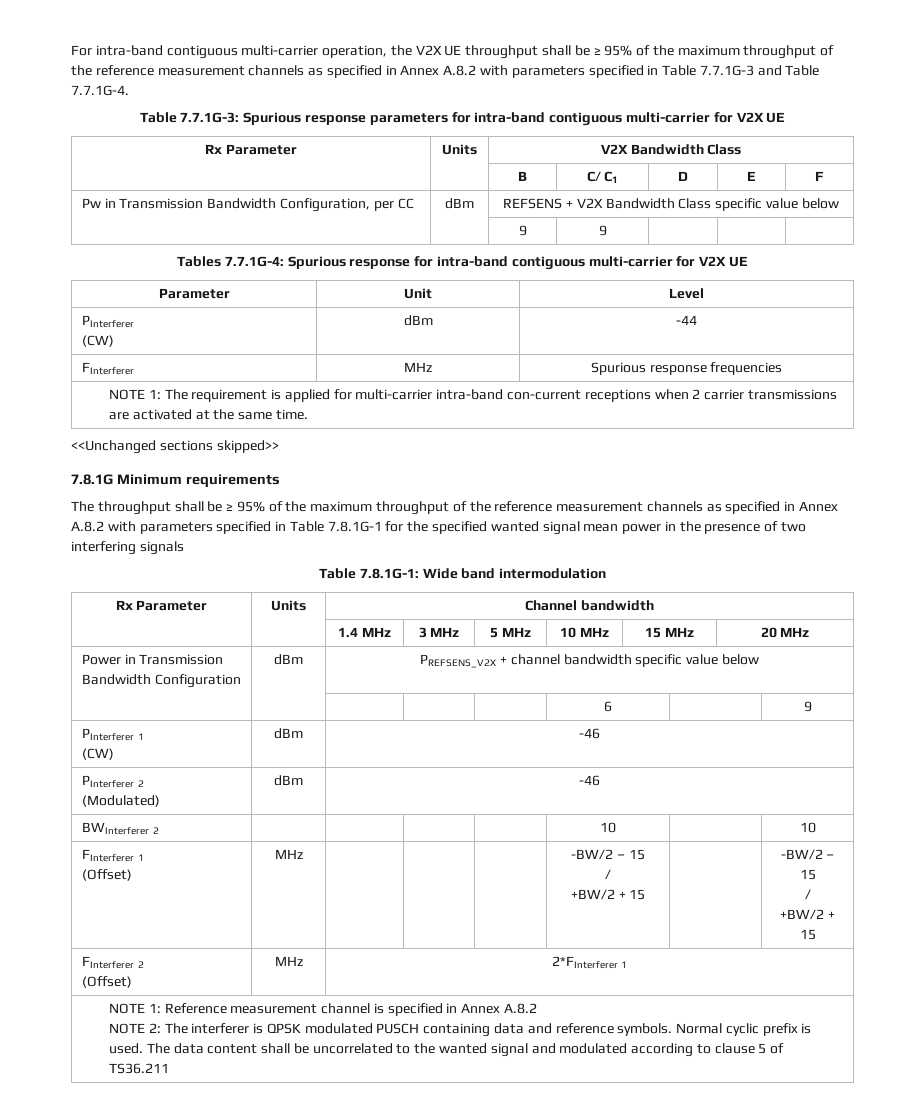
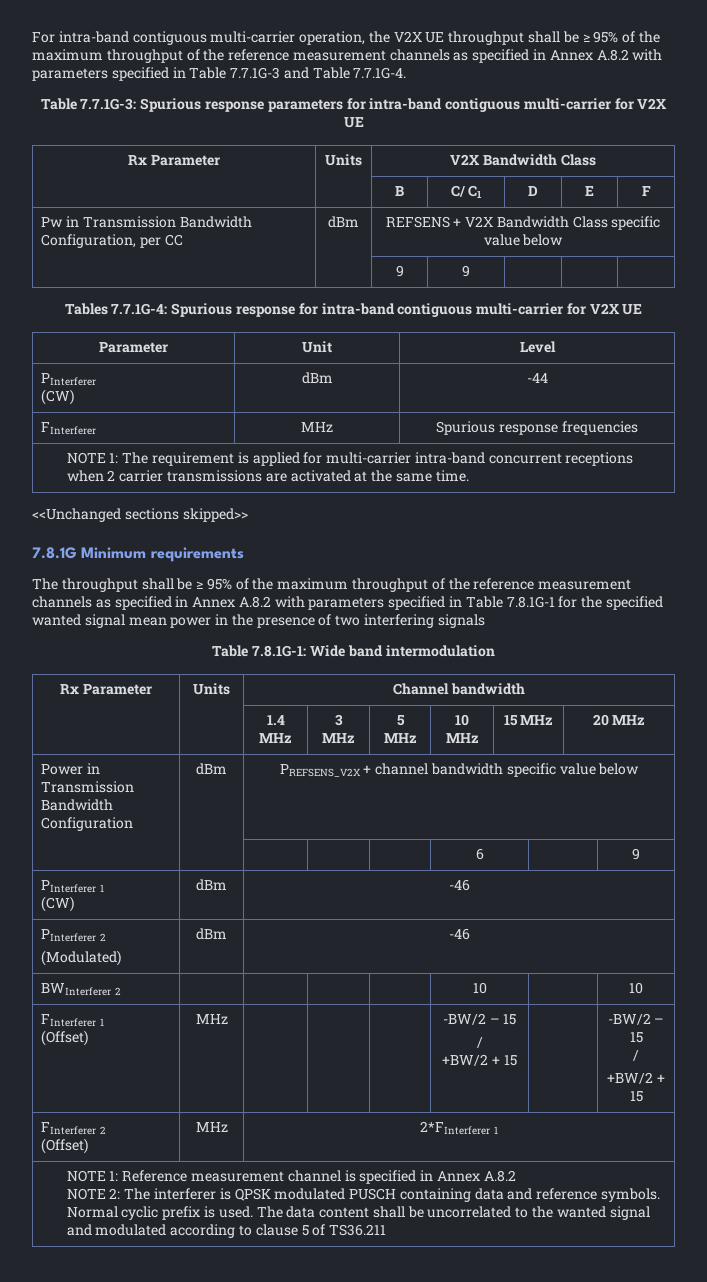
- NOTE 1: The requirement is applied for multi-carrier intra-band con-current receptions when 2 carrier transmissions are activated at the same time.
+ NOTE 1: The requirement is applied for multi-carrier intra-band concurrent receptions when 2 carrier transmissions are activated at the same time.

